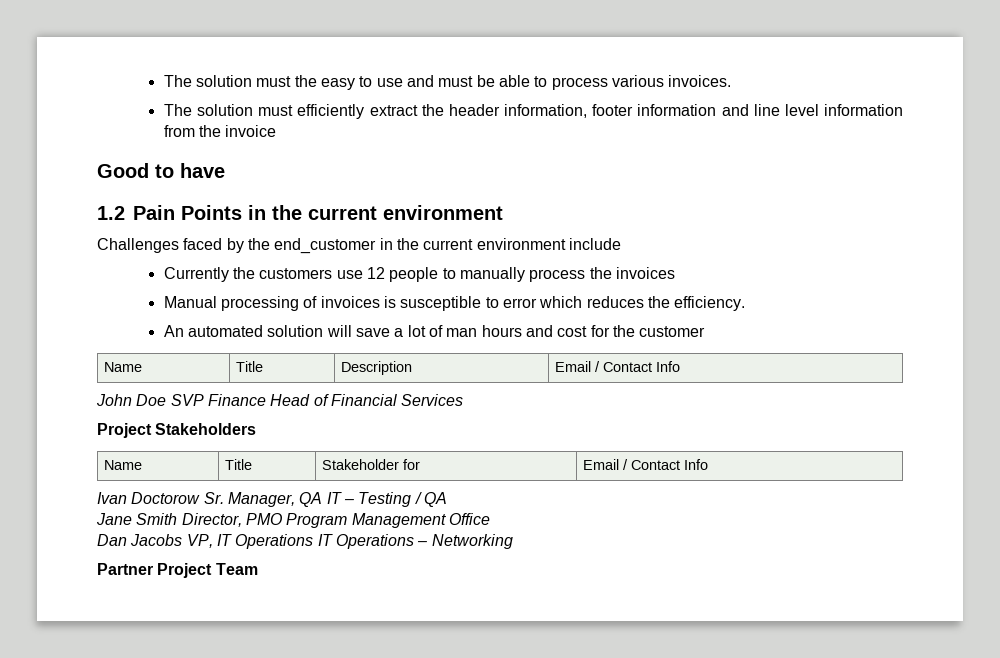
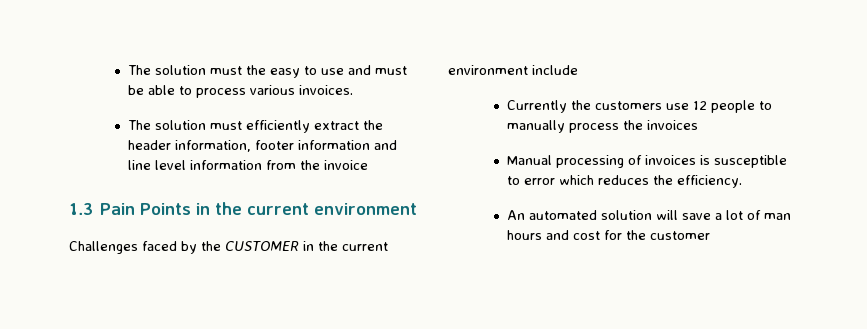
- Good to have
- 1.2 Pain Points in the current environment
+ 1.3 Pain Points in the current environment
- Challenges faced by the end_customer in the current environment include
+ Challenges faced by the CUSTOMER in the current environment include
- Name | Title | Description | Email / Contact Info
- John Doe SVP Finance Head of Financial Services
- Project Stakeholders
- Name | Title | Stakeholder for | Email / Contact Info
- Ivan Doctorow Sr. Manager, QA IT – Testing / QA
- Jane Smith Director, PMO Program Management Office
- Dan Jacobs VP, IT Operations IT Operations – Networking
- Partner Project Team

